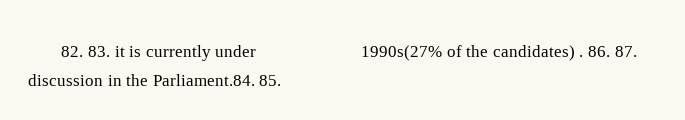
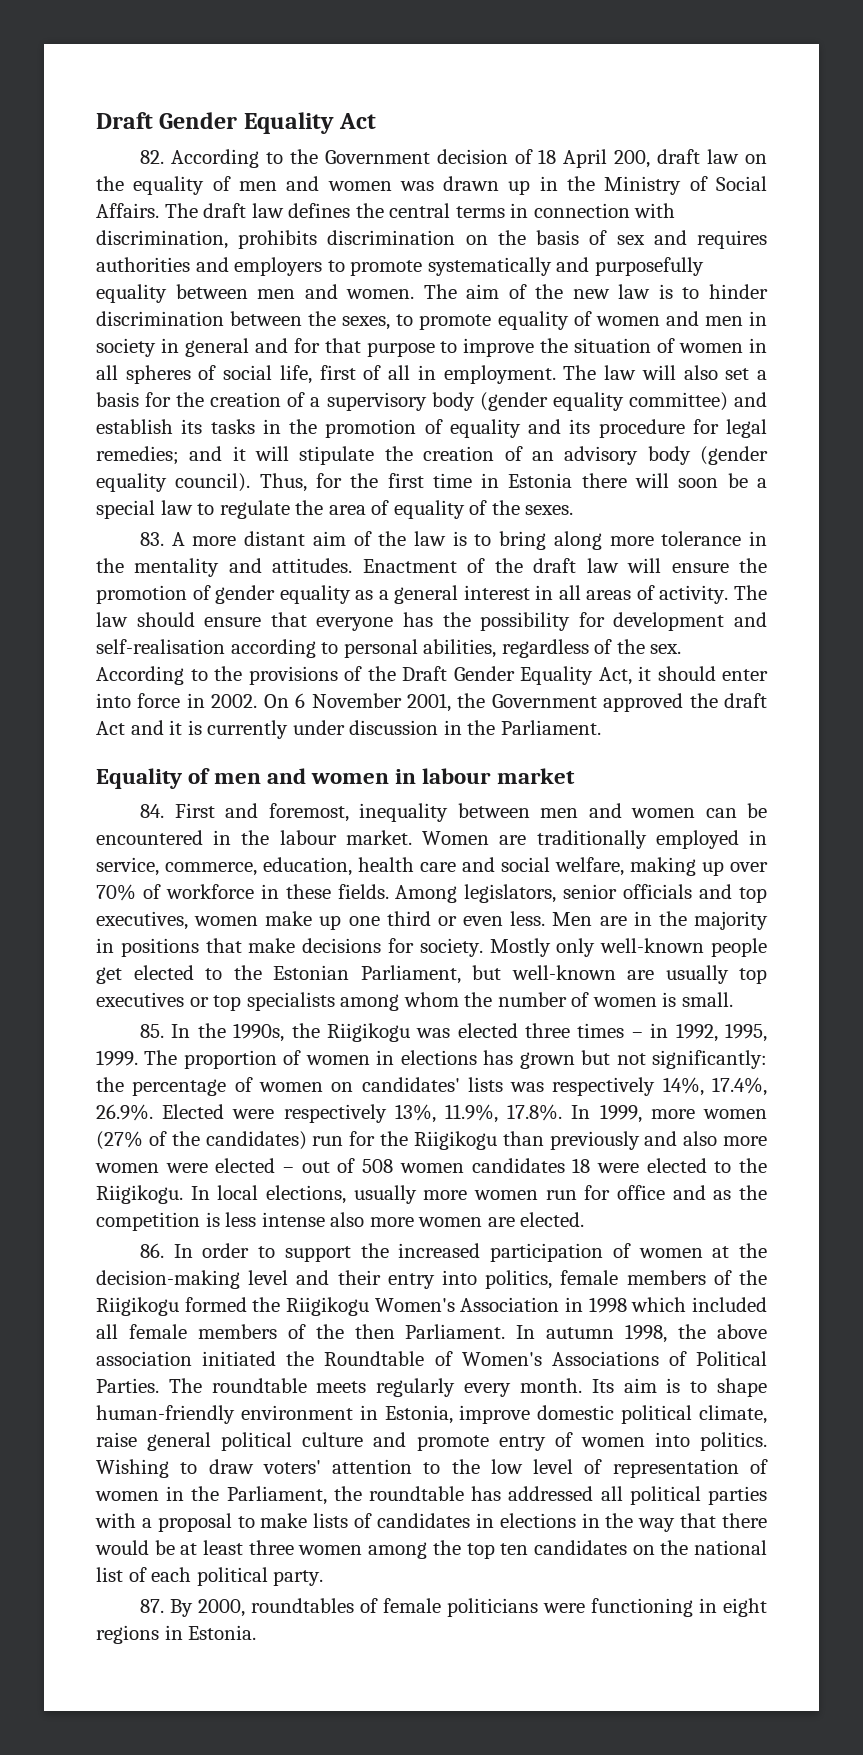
- 82. 83. it is currently under discussion in the Parliament.84. 85. 1990s(27% of the candidates) . 86. 87.
+ Draft Gender Equality Act
+ 82. According to the Government decision of 18 April 200, draft law on the equality of men and women was drawn up in the Ministry of Social Affairs. The draft law defines the central terms in connection with discrimination, prohibits discrimination on the basis of sex and requires authorities and employers to promote systematically and purposefully equality between men and women. The aim of the new law is to hinder discrimination between the sexes, to promote equality of women and men in society in general and for that purpose to improve the situation of women in all spheres of social life, first of all in employment. The law will also set a basis for the creation of a supervisory body (gender equality committee) and establish its tasks in the promotion of equality and its procedure for legal remedies; and it will stipulate the creation of an advisory body (gender equality council). Thus, for the first time in Estonia there will soon be a special law to regulate the area of equality of the sexes.
+ 83. A more distant aim of the law is to bring along more tolerance in the mentality and attitudes. Enactment of the draft law will ensure the promotion of gender equality as a general interest in all areas of activity. The law should ensure that everyone has the possibility for development and self-realisation according to personal abilities, regardless of the sex. According to the provisions of the Draft Gender Equality Act, it should enter into force in 2002. On 6 November 2001, the Government approved the draft Act and it is currently under discussion in the Parliament.
+ Equality of men and women in labour market
+ 84. First and foremost, inequality between men and women can be encountered in the labour market. Women are traditionally employed in service, commerce, education, health care and social welfare, making up over 70% of workforce in these fields. Among legislators, senior officials and top executives, women make up one third or even less. Men are in the majority in positions that make decisions for society. Mostly only well-known people get elected to the Estonian Parliament, but well-known are usually top executives or top specialists among whom the number of women is small.
+ 85. In the 1990s, the Riigikogu was elected three times – in 1992, 1995, 1999. The proportion of women in elections has grown but not significantly: the percentage of women on candidates' lists was respectively 14%, 17.4%, 26.9%. Elected were respectively 13%, 11.9%, 17.8%. In 1999, more women (27% of the candidates) run for the Riigikogu than previously and also more women were elected – out of 508 women candidates 18 were elected to the Riigikogu. In local elections, usually more women run for office and as the competition is less intense also more women are elected.
+ 86. In order to support the increased participation of women at the decision-making level and their entry into politics, female members of the Riigikogu formed the Riigikogu Women's Association in 1998 which included all female members of the then Parliament. In autumn 1998, the above association initiated the Roundtable of Women's Associations of Political Parties. The roundtable meets regularly every month. Its aim is to shape human-friendly environment in Estonia, improve domestic political climate, raise general political culture and promote entry of women into politics. Wishing to draw voters' attention to the low level of representation of women in the Parliament, the roundtable has addressed all political parties with a proposal to make lists of candidates in elections in the way that there would be at least three women among the top ten candidates on the national list of each political party.
+ 87. By 2000, roundtables of female politicians were functioning in eight regions in Estonia.

